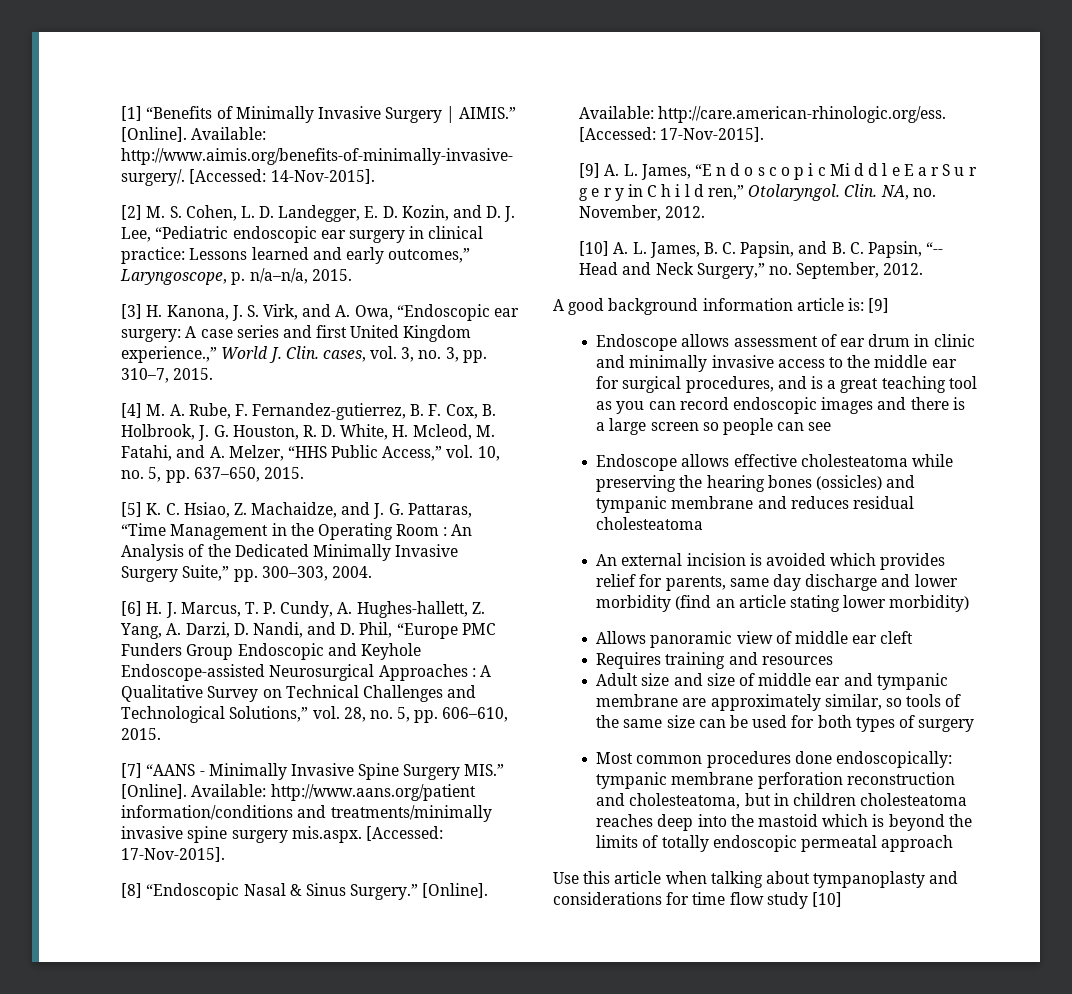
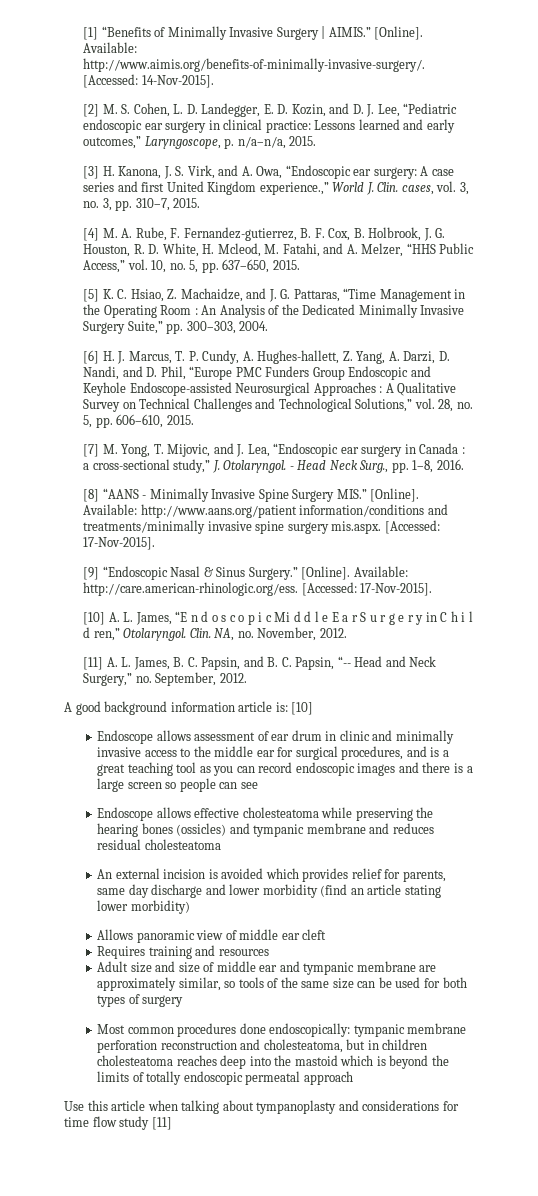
- [7] “AANS - Minimally Invasive Spine Surgery MIS.” [Online].
+ [7] M. Yong, T. Mijovic, and J. Lea, “Endoscopic ear surgery in Canada : a cross-sectional study,” J. Otolaryngol. - Head Neck Surg., pp. 1–8, 2016.
+ [8] “AANS - Minimally Invasive Spine Surgery MIS.” [Online].
- [8] “Endoscopic Nasal & Sinus Surgery.”
+ [9] “Endoscopic Nasal & Sinus Surgery.”
- [9] A. L. James, “E n d o s c o p i c Mi d d l e E a r S u r g e r y in C h i l d ren,” Otolaryngol.
+ [10] A. L. James, “E n d o s c o p i c Mi d d l e E a r S u r g e r y in C h i l d ren,” Otolaryngol.
- [10] A. L. James, B. C. Papsin, and B. C. Papsin, “-- Head and Neck Surgery,” no. September, 2012.
+ [11] A. L. James, B. C. Papsin, and B. C. Papsin, “-- Head and Neck Surgery,” no. September, 2012.
- A good background information article is: [9]
+ A good background information article is: [10]
- Use this article when talking about tympanoplasty and considerations for time flow study [10]
+ Use this article when talking about tympanoplasty and considerations for time flow study [11]

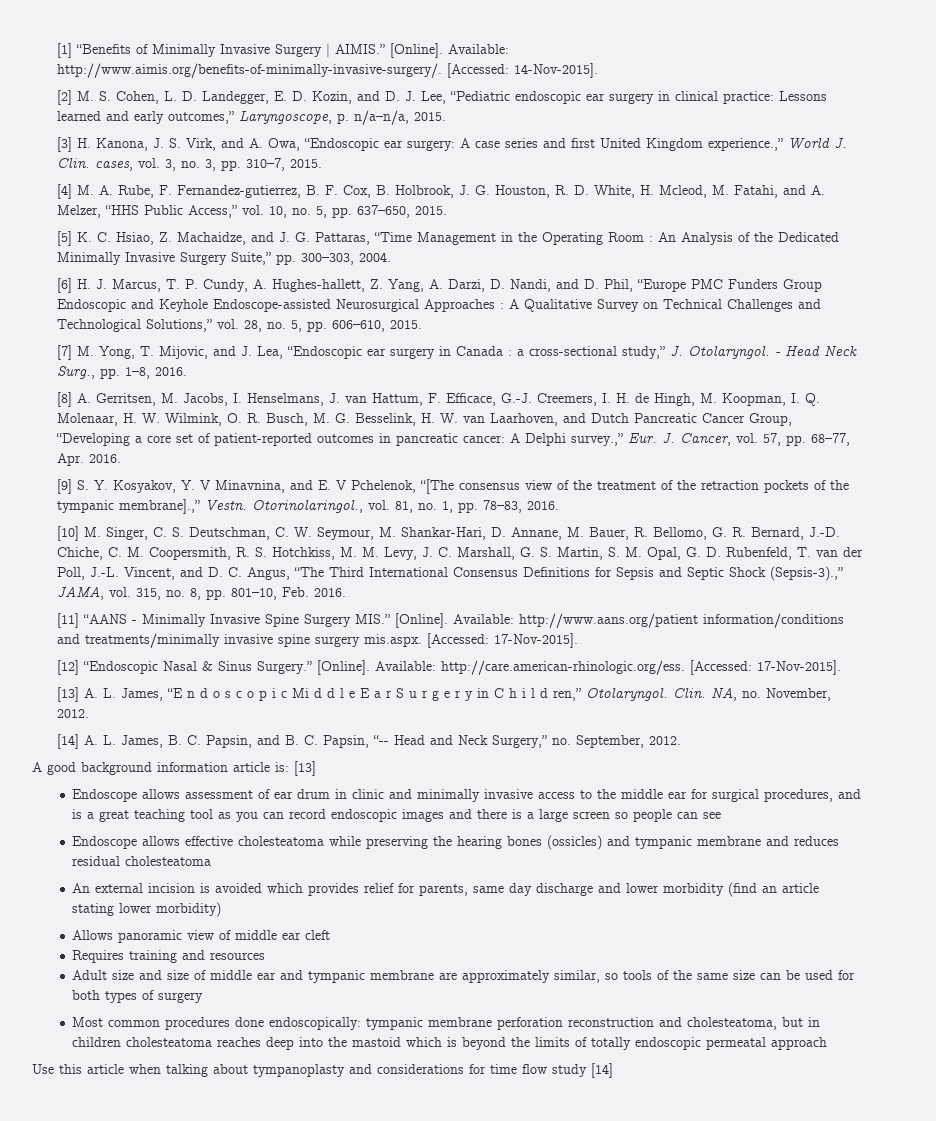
- [8] “AANS - Minimally Invasive Spine Surgery MIS.” [Online].
+ [8] A. Gerritsen, M. Jacobs, I. Henselmans, J. van Hattum, F. Efficace, G.-J. Creemers, I. H. de Hingh, M. Koopman, I. Q. Molenaar, H. W. Wilmink, O. R. Busch, M. G. Besselink, H. W. van Laarhoven, and Dutch Pancreatic Cancer Group, “Developing a core set of patient-reported outcomes in pancreatic cancer: A Delphi survey.,” Eur. J. Cancer, vol. 57, pp. 68–77, Apr. 2016.
+ [9] S. Y. Kosyakov, Y. V Minavnina, and E. V Pchelenok, “[The consensus view of the treatment of the retraction pockets of the tympanic membrane].,” Vestn. Otorinolaringol., vol. 81, no. 1, pp. 78–83, 2016.
+ [10] M. Singer, C. S. Deutschman, C. W. Seymour, M. Shankar-Hari, D. Annane, M. Bauer, R. Bellomo, G. R. Bernard, J.-D. Chiche, C. M. Coopersmith, R. S. Hotchkiss, M. M. Levy, J. C. Marshall, G. S. Martin, S. M. Opal, G. D. Rubenfeld, T. van der Poll, J.-L. Vincent, and D. C. Angus, “The Third International Consensus Definitions for Sepsis and Septic Shock (Sepsis-3).,” JAMA, vol. 315, no. 8, pp. 801–10, Feb. 2016.
+ [11] “AANS - Minimally Invasive Spine Surgery MIS.” [Online].
- [9] “Endoscopic Nasal & Sinus Surgery.”
+ [12] “Endoscopic Nasal & Sinus Surgery.”
- [10] A. L. James, “E n d o s c o p i c Mi d d l e E a r S u r g e r y in C h i l d ren,” Otolaryngol.
+ [13] A. L. James, “E n d o s c o p i c Mi d d l e E a r S u r g e r y in C h i l d ren,” Otolaryngol.
- [11] A. L. James, B. C. Papsin, and B. C. Papsin, “-- Head and Neck Surgery,” no. September, 2012.
+ [14] A. L. James, B. C. Papsin, and B. C. Papsin, “-- Head and Neck Surgery,” no. September, 2012.
- A good background information article is: [10]
+ A good background information article is: [13]
- Use this article when talking about tympanoplasty and considerations for time flow study [11]
+ Use this article when talking about tympanoplasty and considerations for time flow study [14]

